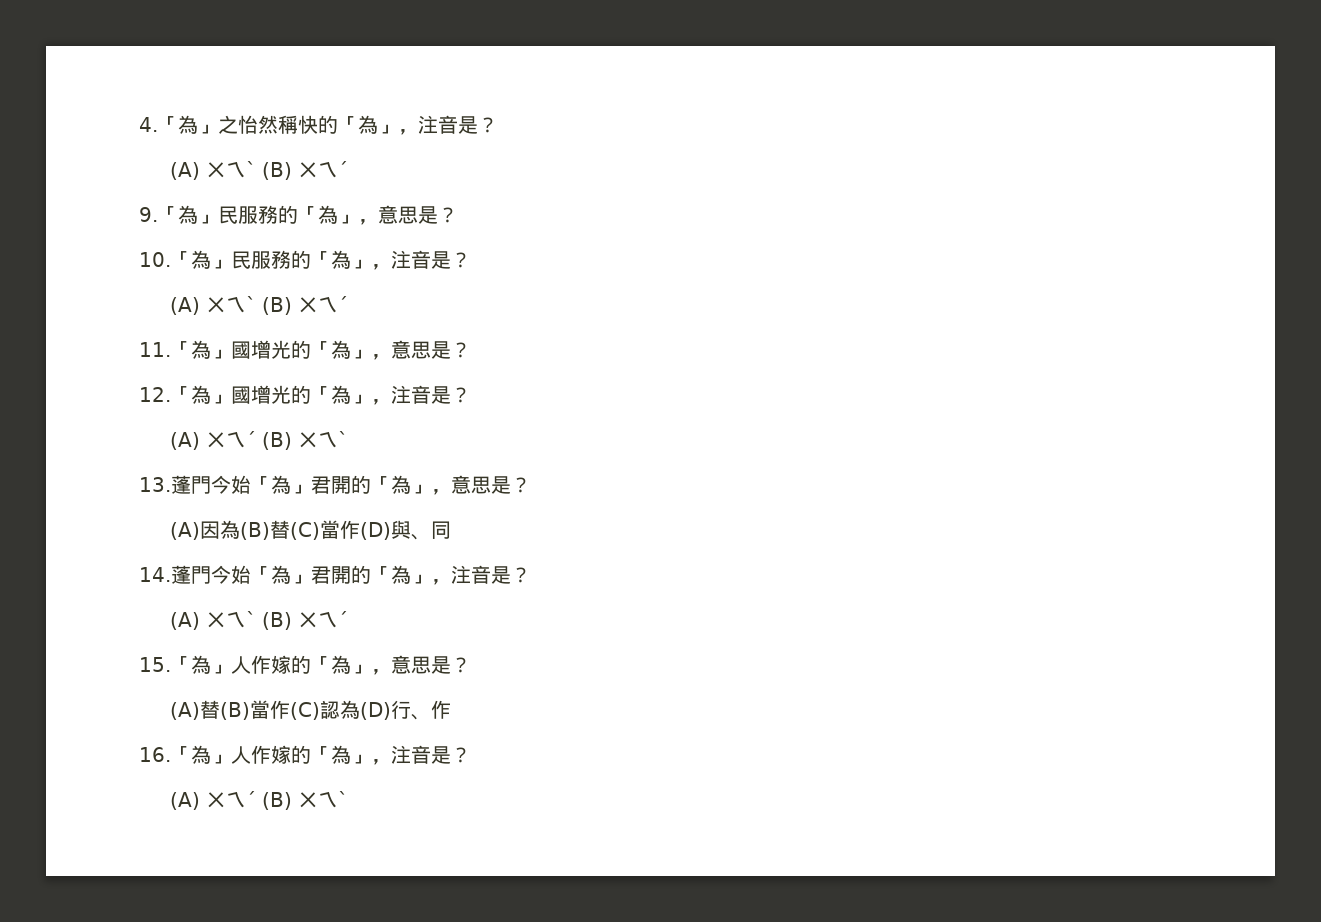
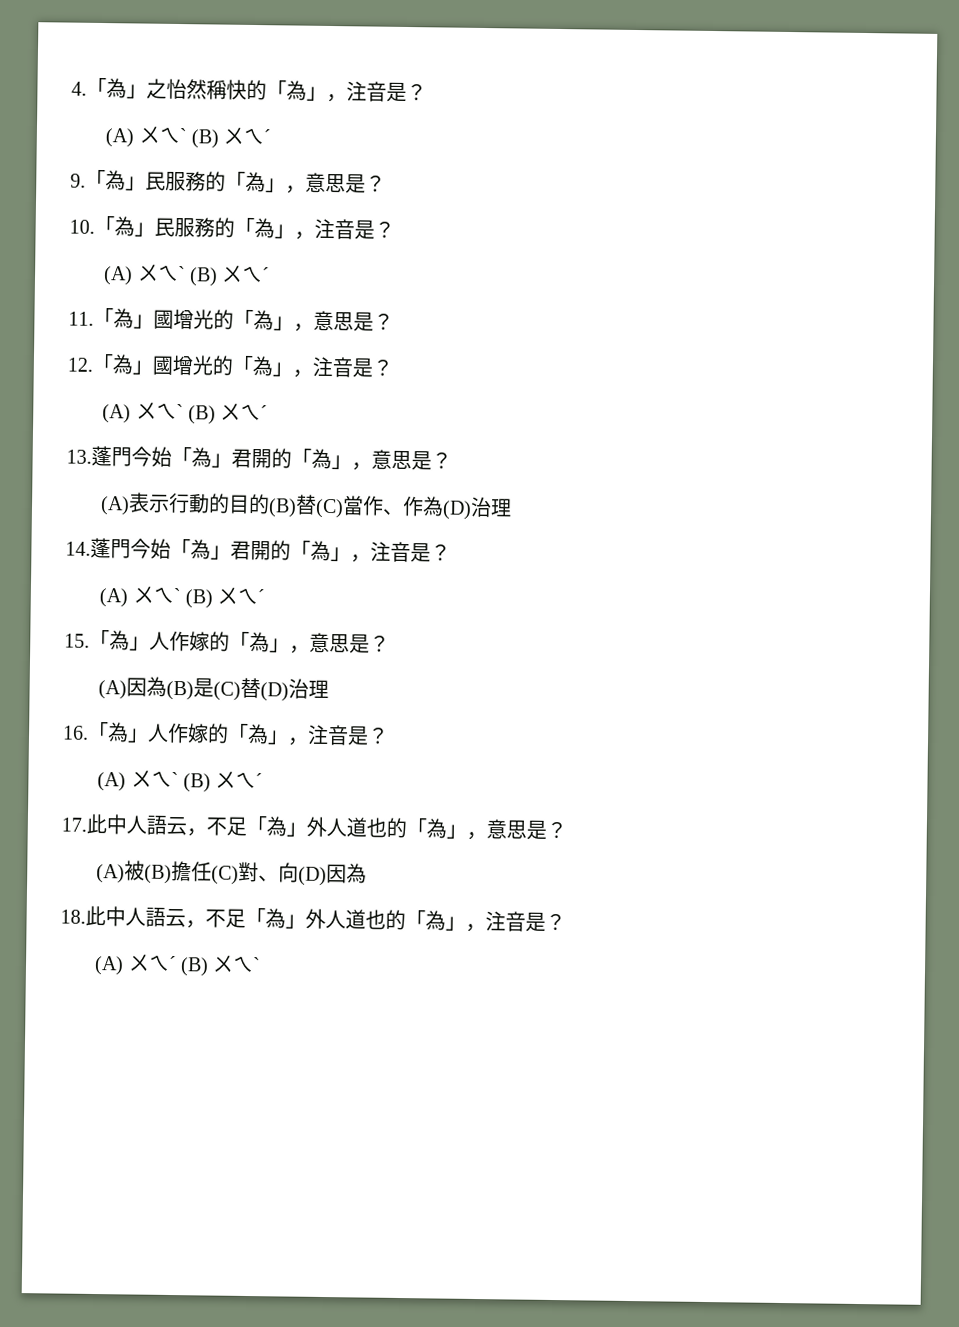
  12.「為」國增光的「為」，注音是？
- (A) ㄨㄟˊ (B) ㄨㄟˋ
+ (A) ㄨㄟˋ (B) ㄨㄟˊ
- (A)因為(B)替(C)當作(D)與、同
+ (A)表示行動的目的(B)替(C)當作、作為(D)治理
- (A)替(B)當作(C)認為(D)行、作
+ (A)因為(B)是(C)替(D)治理
  16.「為」人作嫁的「為」，注音是？
+ (A) ㄨㄟˋ (B) ㄨㄟˊ
+ 17.此中人語云，不足「為」外人道也的「為」，意思是？
+ (A)被(B)擔任(C)對、向(D)因為
+ 18.此中人語云，不足「為」外人道也的「為」，注音是？

